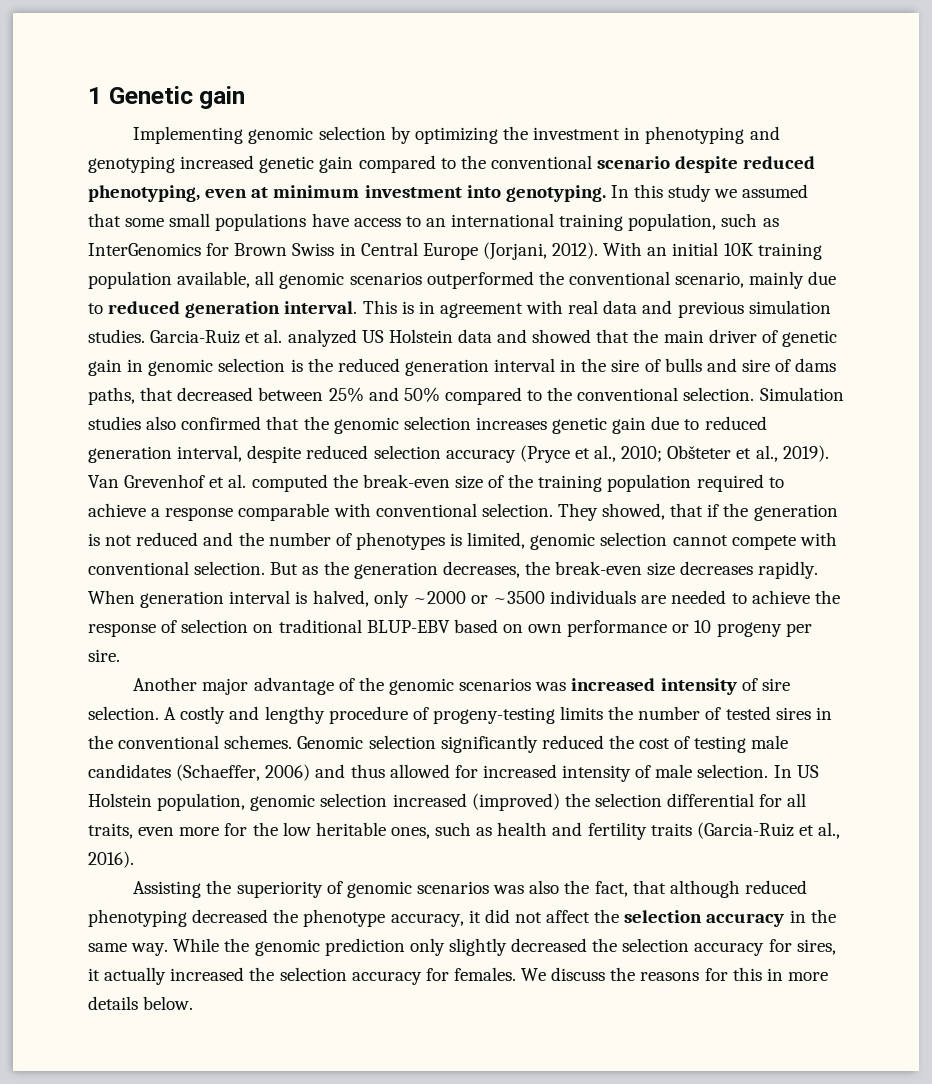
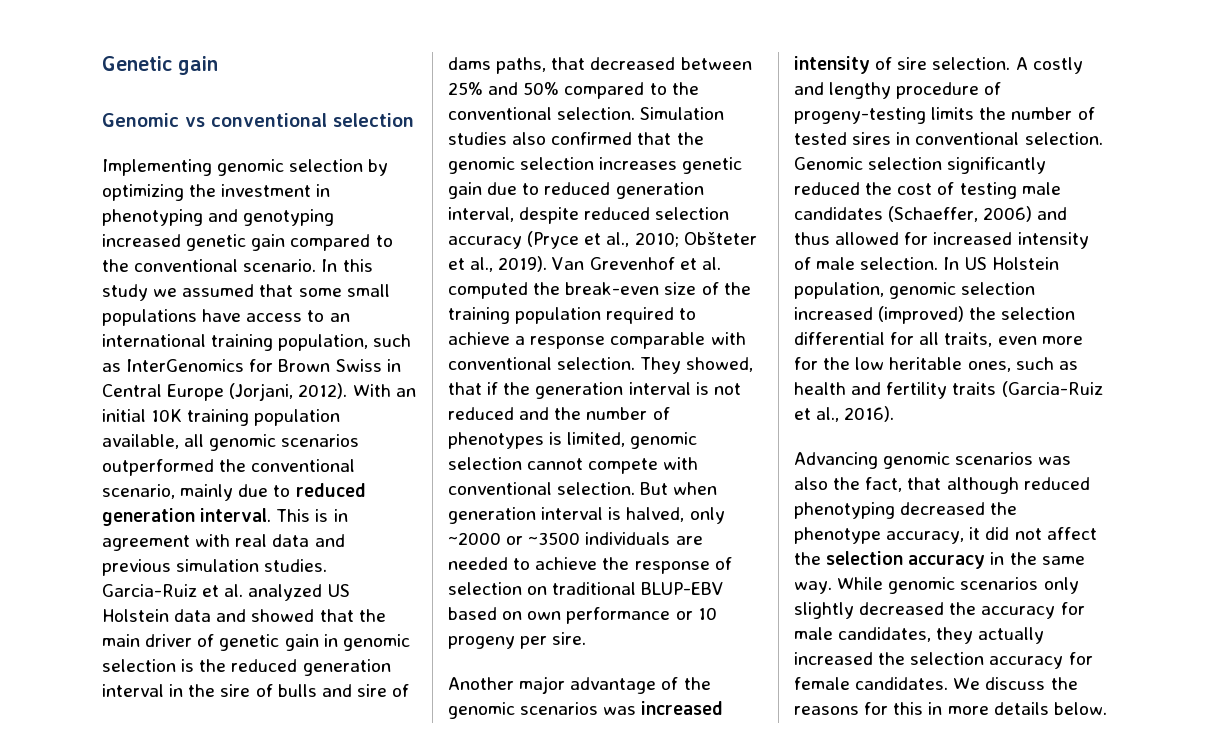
- 1 Genetic gain
+ Genetic gain
+ Genomic vs conventional selection
- Implementing genomic selection by optimizing the investment in phenotyping and genotyping increased genetic gain compared to the conventional scenario despite reduced phenotyping, even at minimum investment into genotyping.
+ Implementing genomic selection by optimizing the investment in phenotyping and genotyping increased genetic gain compared to the conventional scenario.
- They showed, that if the generation is not reduced and the number of phenotypes is limited, genomic selection cannot compete with conventional selection.
+ They showed, that if the generation interval is not reduced and the number of phenotypes is limited, genomic selection cannot compete with conventional selection.
- But as the generation decreases, the break-even size decreases rapidly. When generation interval is halved, only ~2000 or ~3500 individuals are needed to achieve the response of selection on traditional BLUP-EBV based on own performance or 10 progeny per sire.
+ But when generation interval is halved, only ~2000 or ~3500 individuals are needed to achieve the response of selection on traditional BLUP-EBV based on own performance or 10 progeny per sire.
- A costly and lengthy procedure of progeny-testing limits the number of tested sires in the conventional schemes.
+ A costly and lengthy procedure of progeny-testing limits the number of tested sires in conventional selection.
- Assisting the superiority of genomic scenarios was also the fact, that although reduced phenotyping decreased the phenotype accuracy, it did not affect the selection accuracy in the same way.
+ Advancing genomic scenarios was also the fact, that although reduced phenotyping decreased the phenotype accuracy, it did not affect the selection accuracy in the same way.
- While the genomic prediction only slightly decreased the selection accuracy for sires, it actually increased the selection accuracy for females.
+ While genomic scenarios only slightly decreased the accuracy for male candidates, they actually increased the selection accuracy for female candidates.

